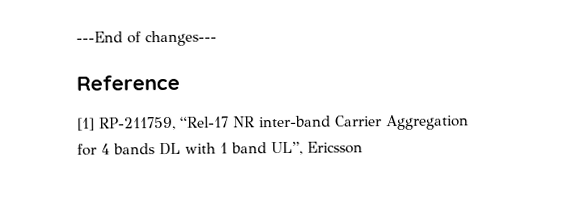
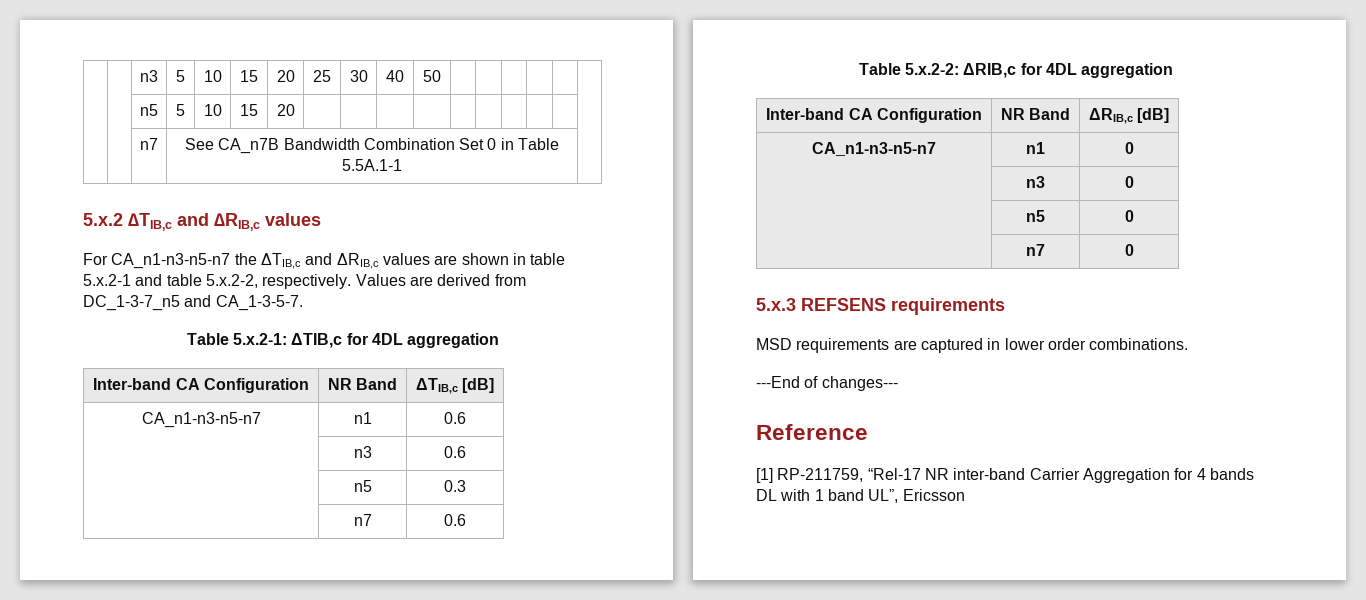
+ | | n3 | 5 | 10 | 15 | 20 | 25 | 30 | 40 | 50 | | | | | |
+ | | n5 | 5 | 10 | 15 | 20 | | | | | | | | | |
+ | | n7 | See CA_n7B Bandwidth Combination Set 0 in Table 5.5A.1-1 |
+ 5.x.2 ∆TIB,c and ∆RIB,c values
+ For CA_n1-n3-n5-n7 the ΔTIB,c and ΔRIB,c values are shown in table 5.x.2-1 and table 5.x.2-2, respectively. Values are derived from DC_1-3-7_n5 and CA_1-3-5-7.
+ Table 5.x.2-1: ΔTIB,c for 4DL aggregation
+ Inter-band CA Configuration | NR Band | ΔTIB,c [dB]
+ CA_n1-n3-n5-n7 | n1 | 0.6
+ | n3 | 0.6
+ | n5 | 0.3
+ | n7 | 0.6
+ Table 5.x.2-2: ΔRIB,c for 4DL aggregation
+ Inter-band CA Configuration | NR Band | ΔRIB,c [dB]
+ CA_n1-n3-n5-n7 | n1 | 0
+ | n3 | 0
+ | n5 | 0
+ | n7 | 0
+ 5.x.3 REFSENS requirements
+ MSD requirements are captured in lower order combinations.

